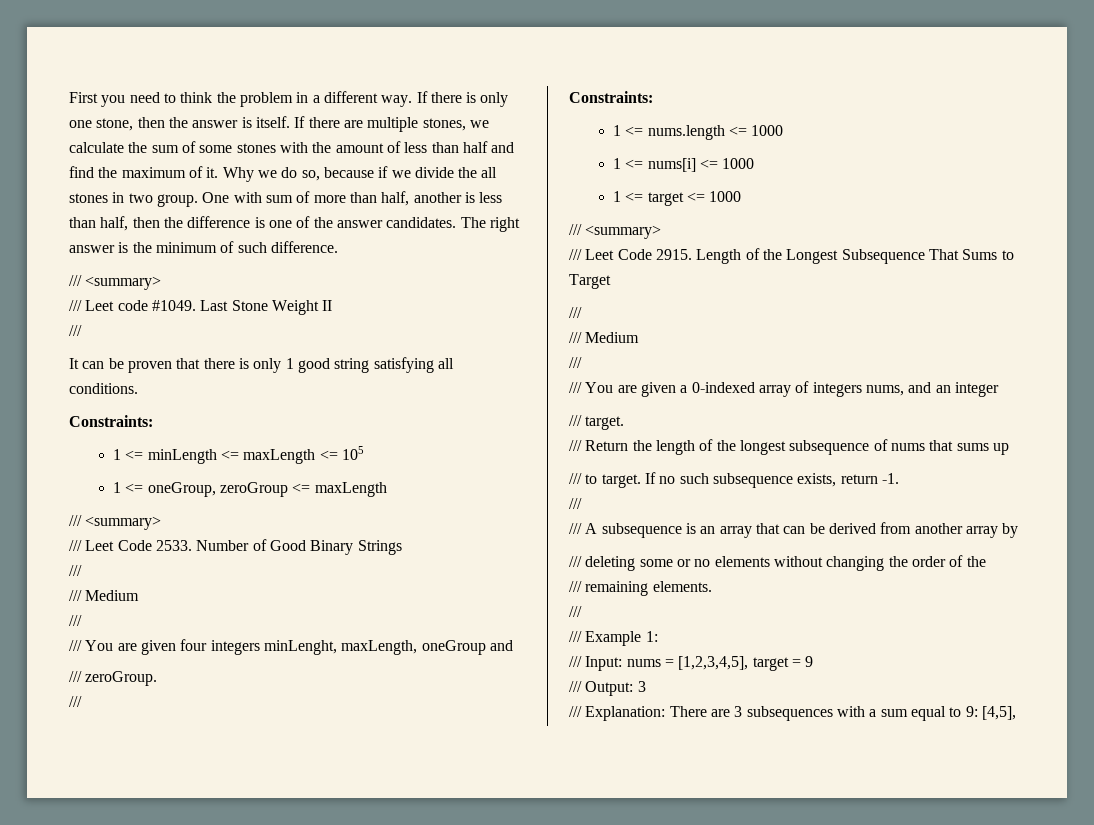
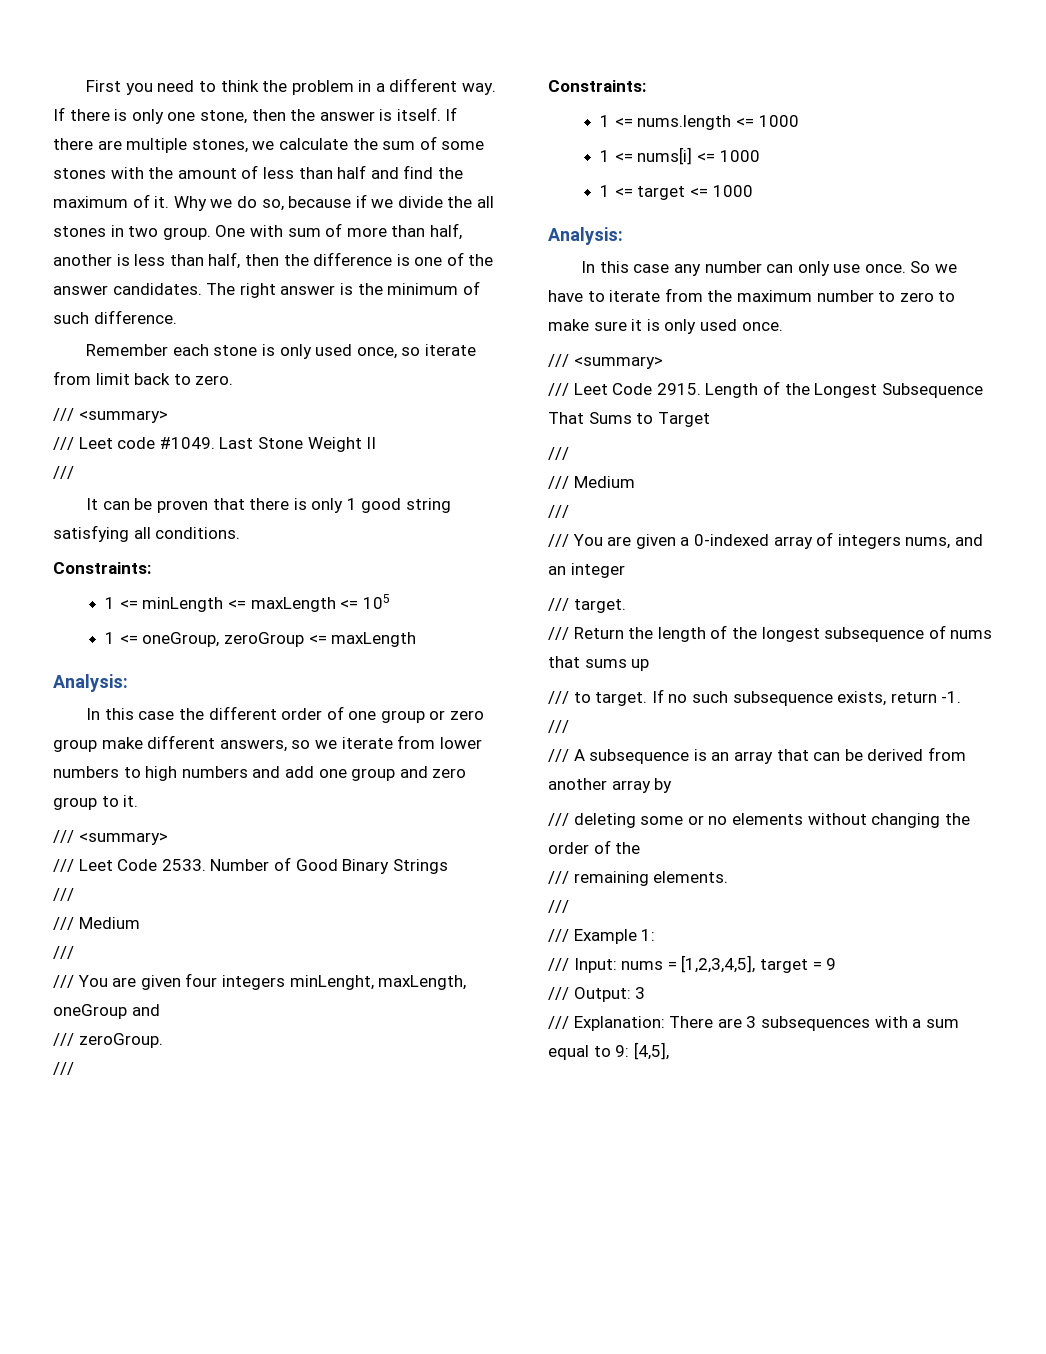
+ Remember each stone is only used once, so iterate from limit back to zero.
  1 <= oneGroup, zeroGroup <= maxLength
+ Analysis:
+ In this case the different order of one group or zero group make different answers, so we iterate from lower numbers to high numbers and add one group and zero group to it.
  1 <= target <= 1000
+ Analysis:
+ In this case any number can only use once. So we have to iterate from the maximum number to zero to make sure it is only used once.

